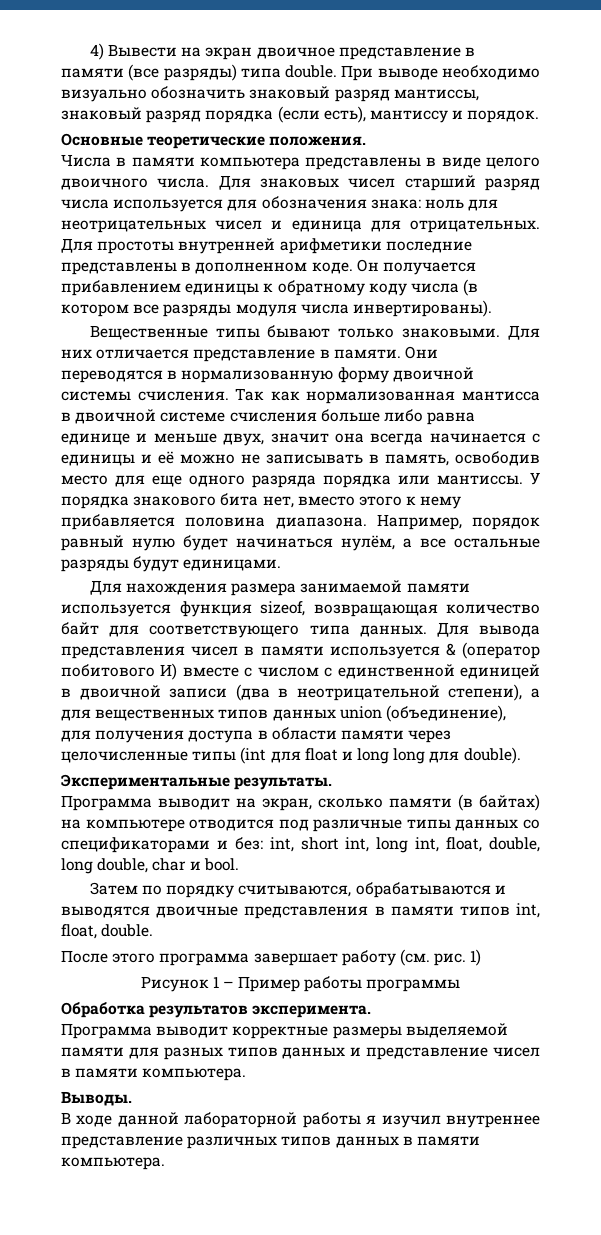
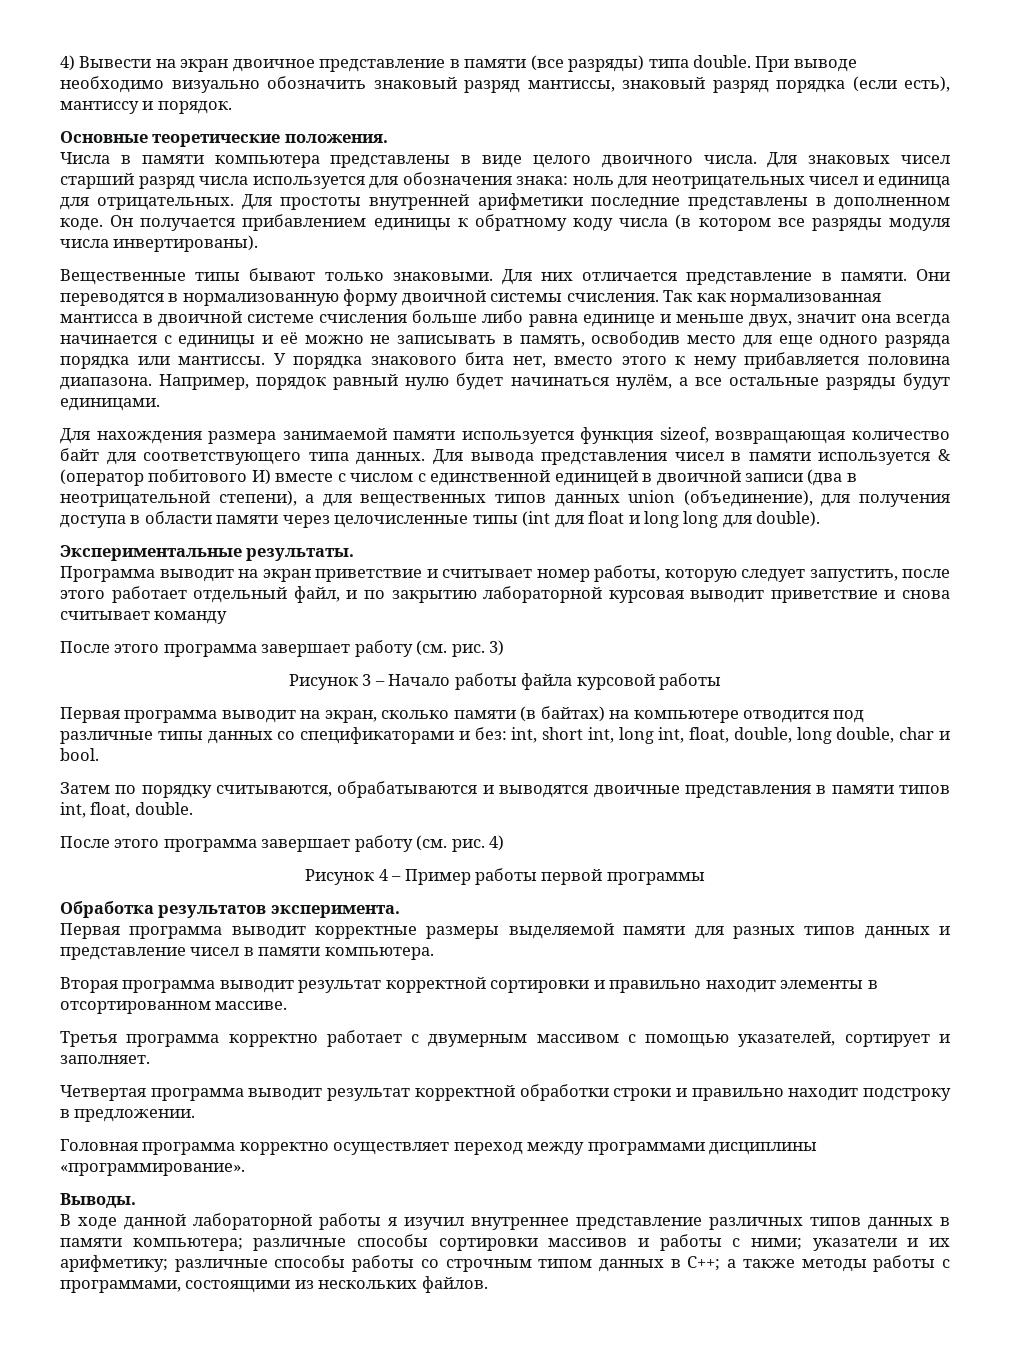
- Программа выводит на экран, сколько памяти (в байтах) на компьютере отводится под различные типы данных со спецификаторами и без: int, short int, long int, float, double, long double, char и bool.
+ Программа выводит на экран приветствие и считывает номер работы, которую следует запустить, после этого работает отдельный файл, и по закрытию лабораторной курсовая выводит приветствие и снова считывает команду
+ После этого программа завершает работу (см. рис. 3)
+ Рисунок 3 – Начало работы файла курсовой работы
+ Первая программа выводит на экран, сколько памяти (в байтах) на компьютере отводится под различные типы данных со спецификаторами и без: int, short int, long int, float, double, long double, char и bool.
- После этого программа завершает работу (см. рис. 1)
- Рисунок 1 – Пример работы программы
+ После этого программа завершает работу (см. рис. 4)
+ Рисунок 4 – Пример работы первой программы
- Программа выводит корректные размеры выделяемой памяти для разных типов данных и представление чисел в памяти компьютера.
+ Первая программа выводит корректные размеры выделяемой памяти для разных типов данных и представление чисел в памяти компьютера.
+ Вторая программа выводит результат корректной сортировки и правильно находит элементы в отсортированном массиве.
+ Третья программа корректно работает с двумерным массивом с помощью указателей, сортирует и заполняет.
+ Четвертая программа выводит результат корректной обработки строки и правильно находит подстроку в предложении.
+ Головная программа корректно осуществляет переход между программами дисциплины «программирование».
- В ходе данной лабораторной работы я изучил внутреннее представление различных типов данных в памяти компьютера.
+ В ходе данной лабораторной работы я изучил внутреннее представление различных типов данных в памяти компьютера; различные способы сортировки массивов и работы с ними; указатели и их арифметику; различные способы работы со строчным типом данных в C++; а также методы работы с программами, состоящими из нескольких файлов.

